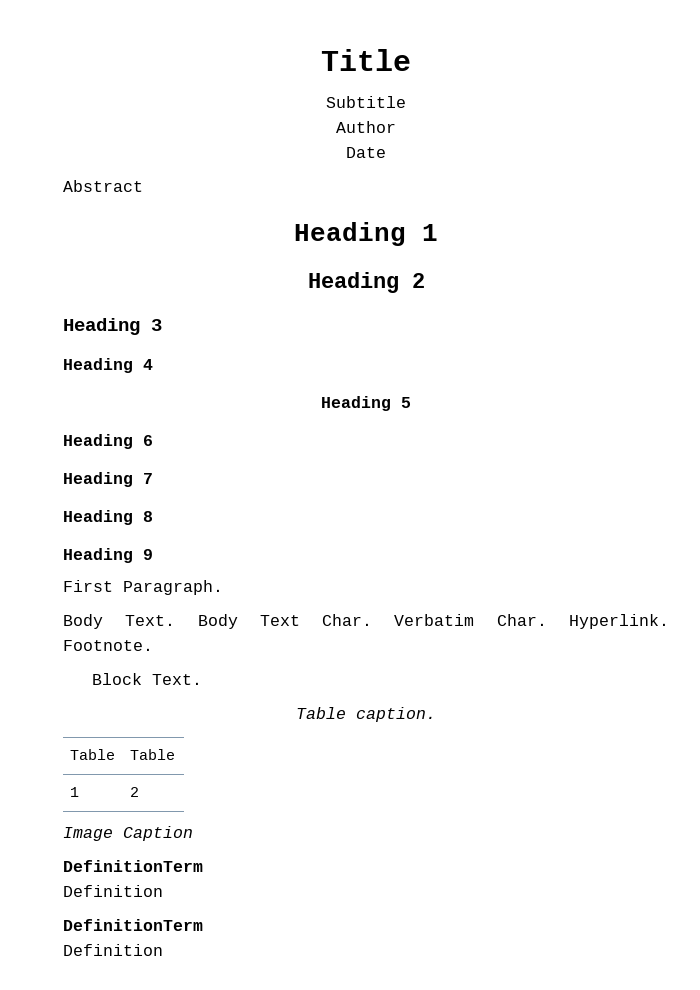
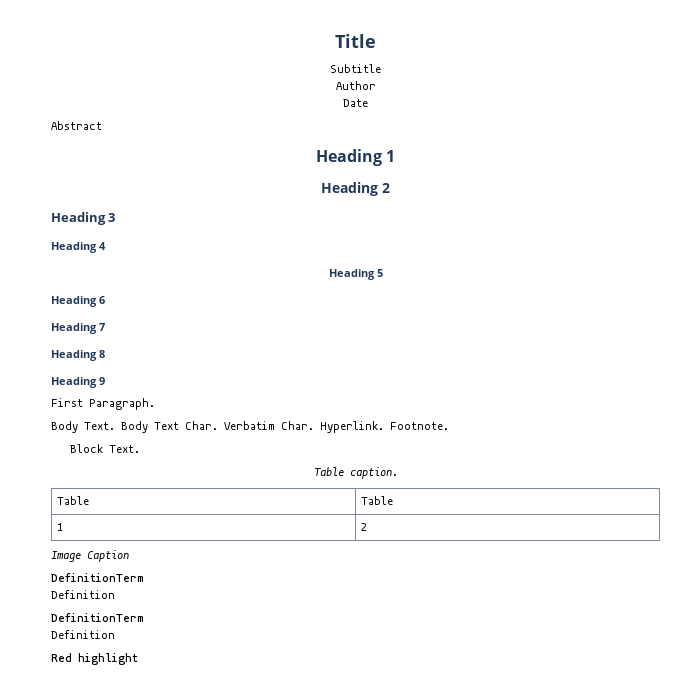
+ Red highlight

